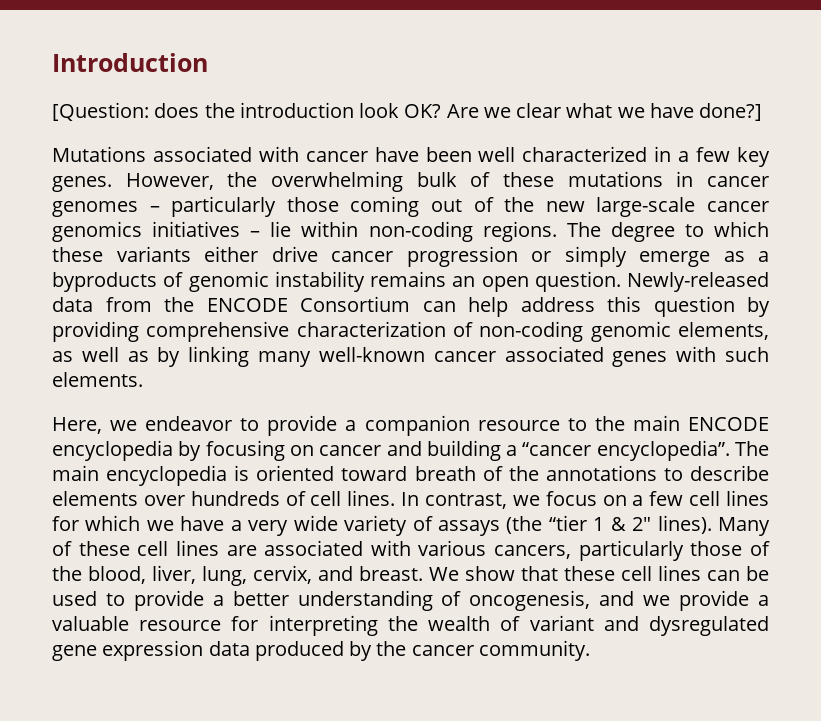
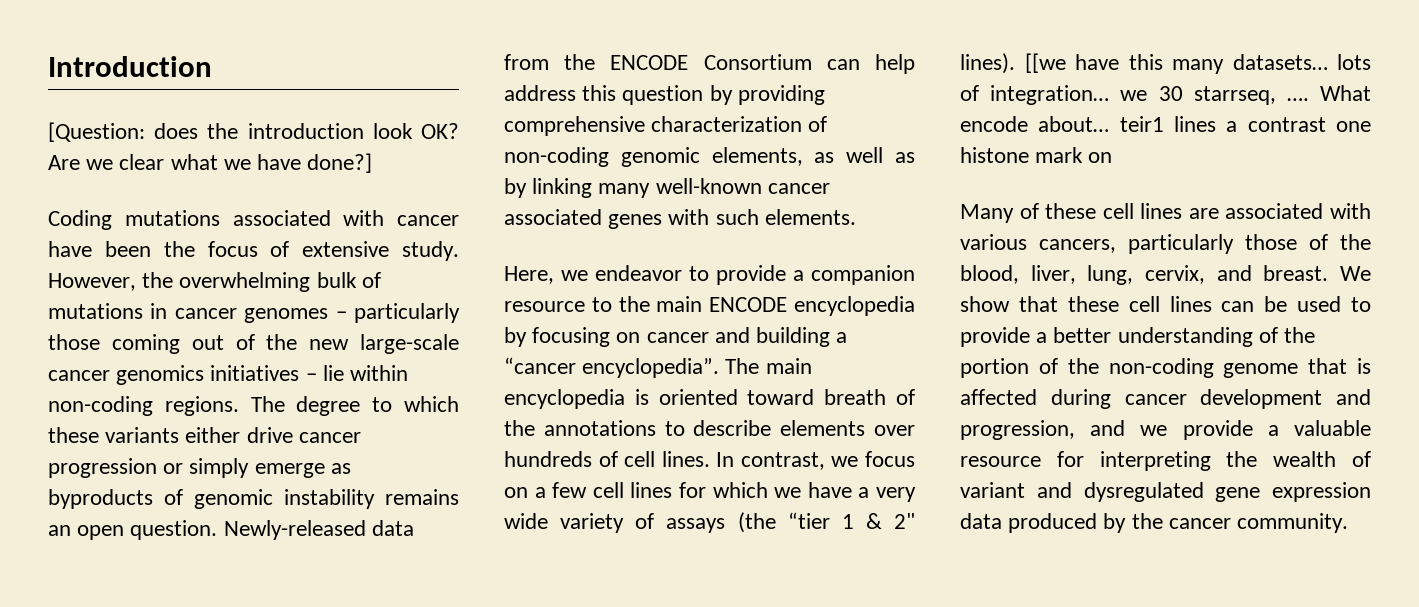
- Mutations associated with cancer have been well characterized in a few key genes.
+ Coding mutations associated with cancer have been the focus of extensive study.
- However, the overwhelming bulk of these mutations in cancer genomes – particularly those coming out of the new large-scale cancer genomics initiatives – lie within non-coding regions.
+ However, the overwhelming bulk of mutations in cancer genomes – particularly those coming out of the new large-scale cancer genomics initiatives – lie within non-coding regions.
- The degree to which these variants either drive cancer progression or simply emerge as a byproducts of genomic instability remains an open question.
+ The degree to which these variants either drive cancer progression or simply emerge as byproducts of genomic instability remains an open question.
- In contrast, we focus on a few cell lines for which we have a very wide variety of assays (the “tier 1 & 2" lines). Many of these cell lines are associated with various cancers, particularly those of the blood, liver, lung, cervix, and breast.
+ In contrast, we focus on a few cell lines for which we have a very wide variety of assays (the “tier 1 & 2" lines). [[we have this many datasets… lots of integration… we 30 starrseq, …. What encode about… teir1 lines a contrast one histone mark on
+ Many of these cell lines are associated with various cancers, particularly those of the blood, liver, lung, cervix, and breast.
- We show that these cell lines can be used to provide a better understanding of oncogenesis, and we provide a valuable resource for interpreting the wealth of variant and dysregulated gene expression data produced by the cancer community.
+ We show that these cell lines can be used to provide a better understanding of the portion of the non-coding genome that is affected during cancer development and progression, and we provide a valuable resource for interpreting the wealth of variant and dysregulated gene expression data produced by the cancer community.

